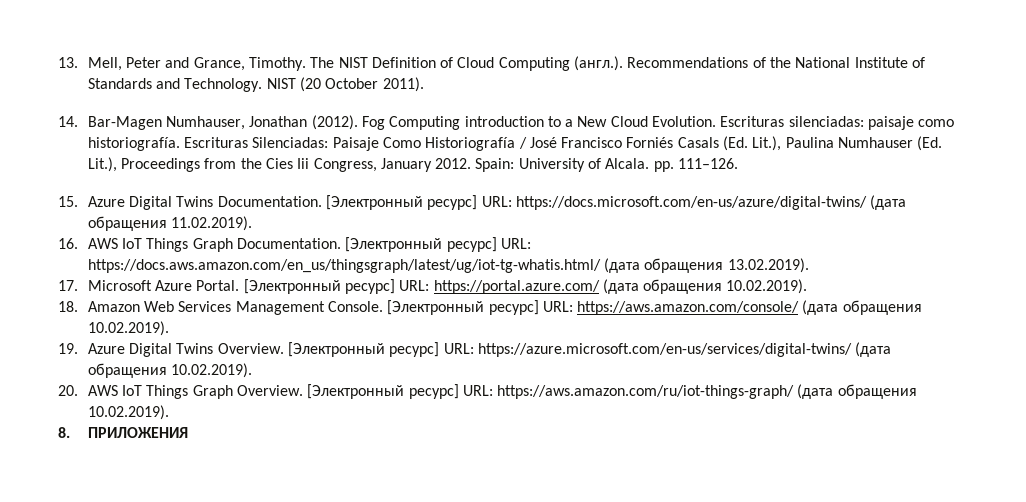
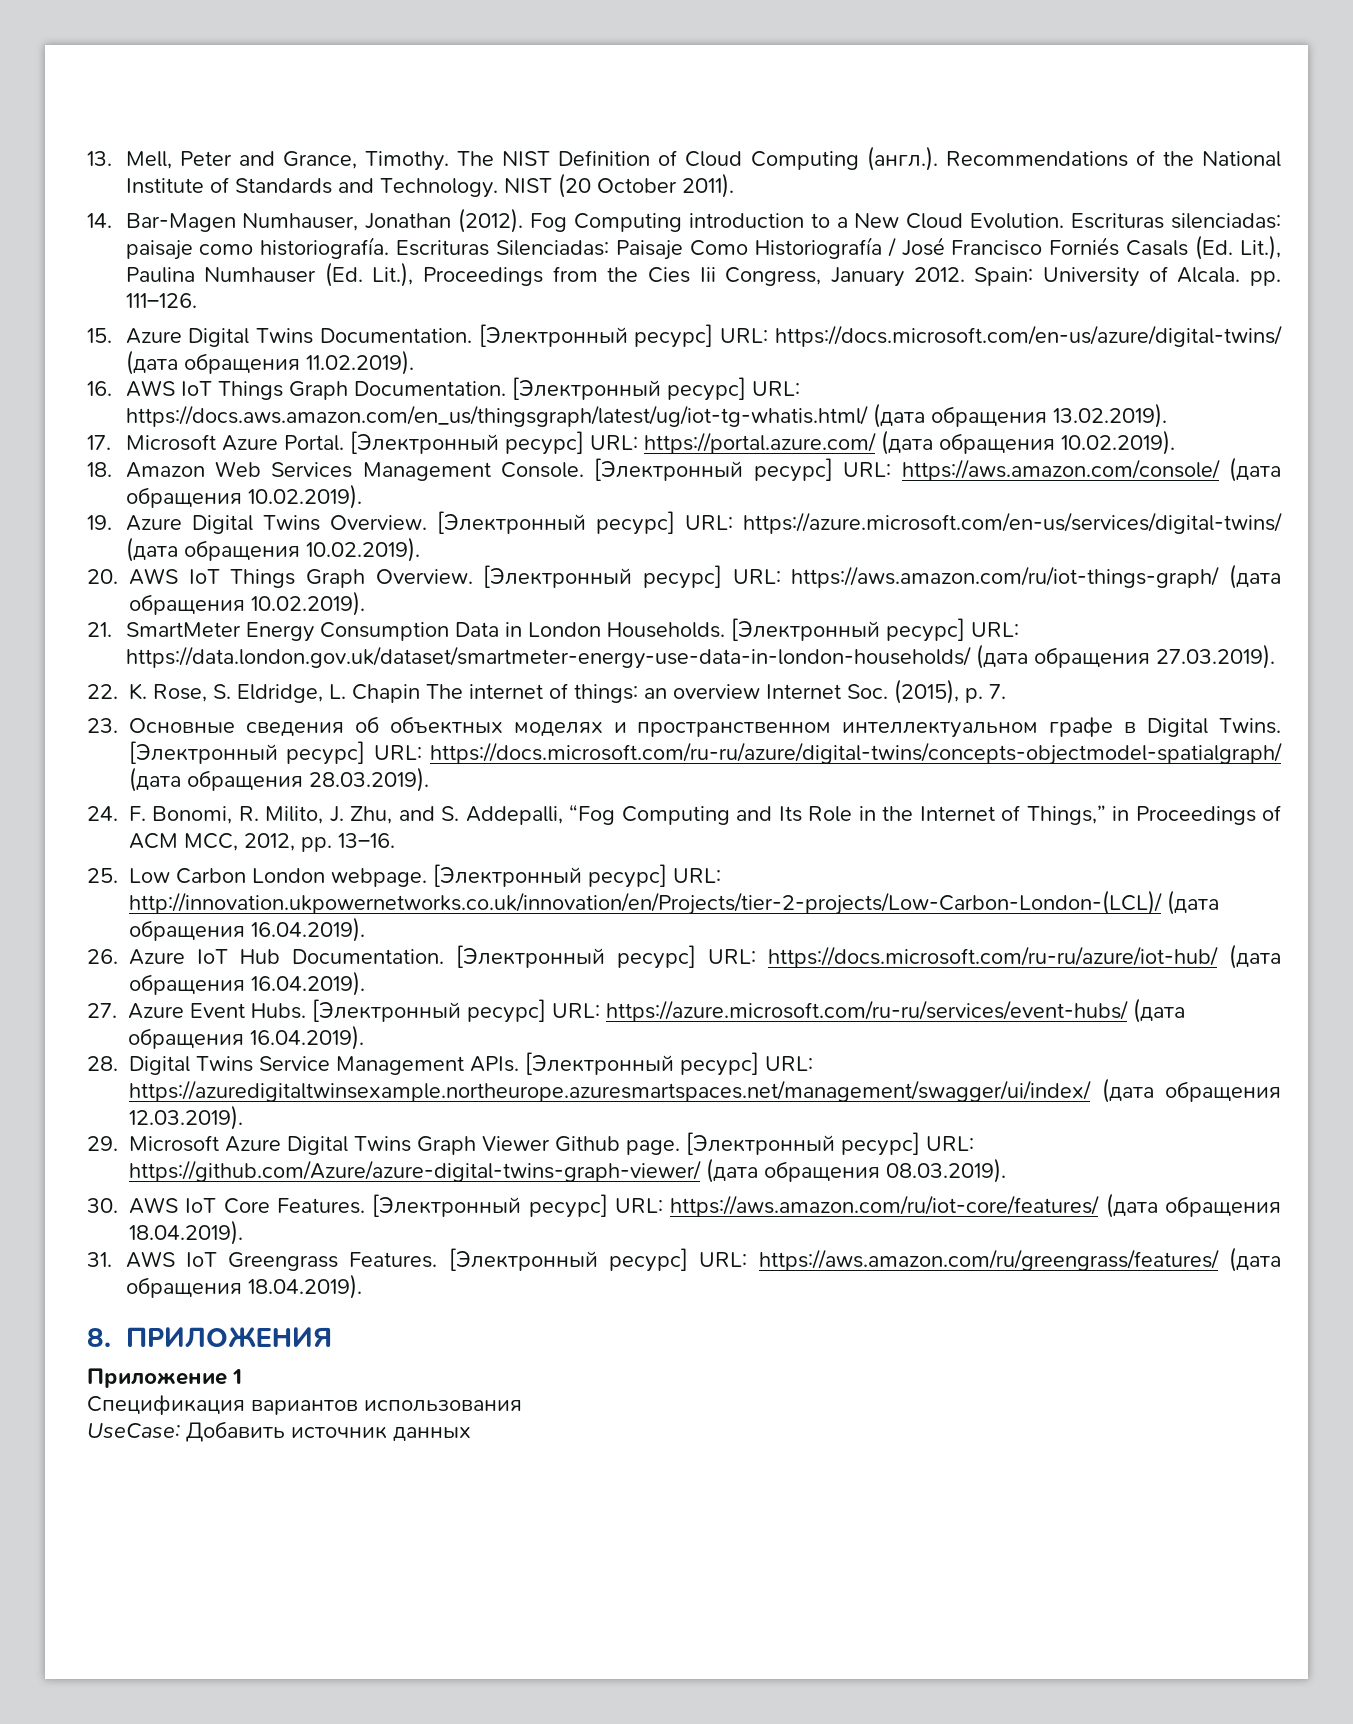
+ 21. SmartMeter Energy Consumption Data in London Households. [Электронный ресурс] URL: https://data.london.gov.uk/dataset/smartmeter-energy-use-data-in-london-households/ (дата обращения 27.03.2019).
+ 22. K. Rose, S. Eldridge, L. Chapin The internet of things: an overview Internet Soc. (2015), p. 7.
+ 23. Основные сведения об объектных моделях и пространственном интеллектуальном графе в Digital Twins. [Электронный ресурс] URL: https://docs.microsoft.com/ru-ru/azure/digital-twins/concepts-objectmodel-spatialgraph/ (дата обращения 28.03.2019).
+ 24. F. Bonomi, R. Milito, J. Zhu, and S. Addepalli, “Fog Computing and Its Role in the Internet of Things,” in Proceedings of ACM MCC, 2012, pp. 13–16.
+ 25. Low Carbon London webpage. [Электронный ресурс] URL: http://innovation.ukpowernetworks.co.uk/innovation/en/Projects/tier-2-projects/Low-Carbon-London-(LCL)/ (дата обращения 16.04.2019).
+ 26. Azure IoT Hub Documentation. [Электронный ресурс] URL: https://docs.microsoft.com/ru-ru/azure/iot-hub/ (дата обращения 16.04.2019).
+ 27. Azure Event Hubs. [Электронный ресурс] URL: https://azure.microsoft.com/ru-ru/services/event-hubs/ (дата обращения 16.04.2019).
+ 28. Digital Twins Service Management APIs. [Электронный ресурс] URL: https://azuredigitaltwinsexample.northeurope.azuresmartspaces.net/management/swagger/ui/index/ (дата обращения 12.03.2019).
+ 29. Microsoft Azure Digital Twins Graph Viewer Github page. [Электронный ресурс] URL: https://github.com/Azure/azure-digital-twins-graph-viewer/ (дата обращения 08.03.2019).
+ 30. AWS IoT Core Features. [Электронный ресурс] URL: https://aws.amazon.com/ru/iot-core/features/ (дата обращения 18.04.2019).
+ 31. AWS IoT Greengrass Features. [Электронный ресурс] URL: https://aws.amazon.com/ru/greengrass/features/ (дата обращения 18.04.2019).
  8. ПРИЛОЖЕНИЯ
+ Приложение 1
+ Спецификация вариантов использования
+ UseCase: Добавить источник данных

